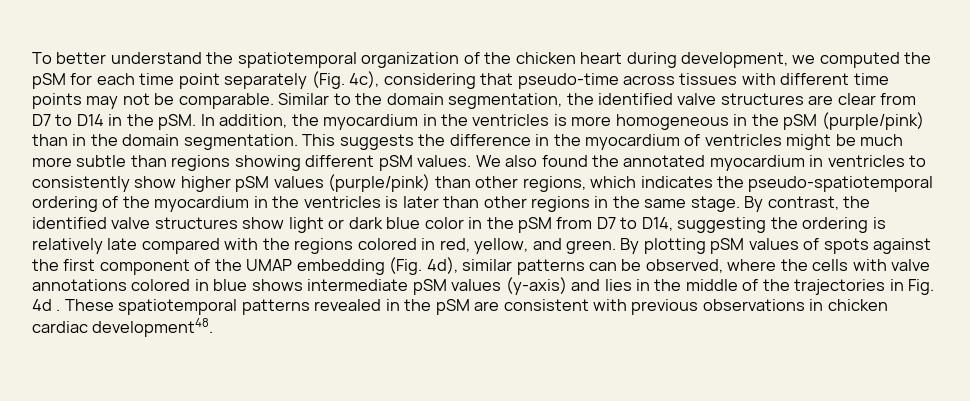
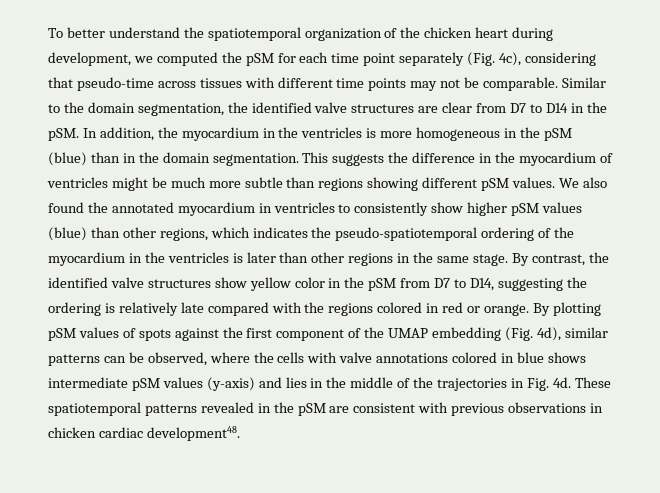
- In addition, the myocardium in the ventricles is more homogeneous in the pSM (purple/pink) than in the domain segmentation.
+ In addition, the myocardium in the ventricles is more homogeneous in the pSM (blue) than in the domain segmentation.
- We also found the annotated myocardium in ventricles to consistently show higher pSM values (purple/pink) than other regions, which indicates the pseudo-spatiotemporal ordering of the myocardium in the ventricles is later than other regions in the same stage.
+ We also found the annotated myocardium in ventricles to consistently show higher pSM values (blue) than other regions, which indicates the pseudo-spatiotemporal ordering of the myocardium in the ventricles is later than other regions in the same stage.
- By contrast, the identified valve structures show light or dark blue color in the pSM from D7 to D14, suggesting the ordering is relatively late compared with the regions colored in red, yellow, and green.
+ By contrast, the identified valve structures show yellow color in the pSM from D7 to D14, suggesting the ordering is relatively late compared with the regions colored in red or orange.
- By plotting pSM values of spots against the first component of the UMAP embedding (Fig. 4d), similar patterns can be observed, where the cells with valve annotations colored in blue shows intermediate pSM values (y-axis) and lies in the middle of the trajectories in Fig. 4d .
+ By plotting pSM values of spots against the first component of the UMAP embedding (Fig. 4d), similar patterns can be observed, where the cells with valve annotations colored in blue shows intermediate pSM values (y-axis) and lies in the middle of the trajectories in Fig. 4d.

